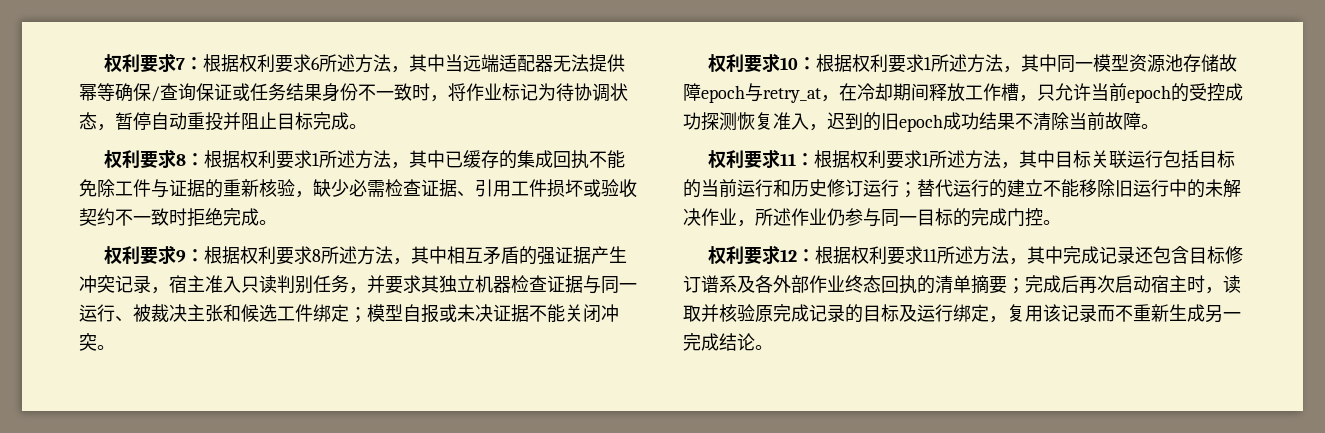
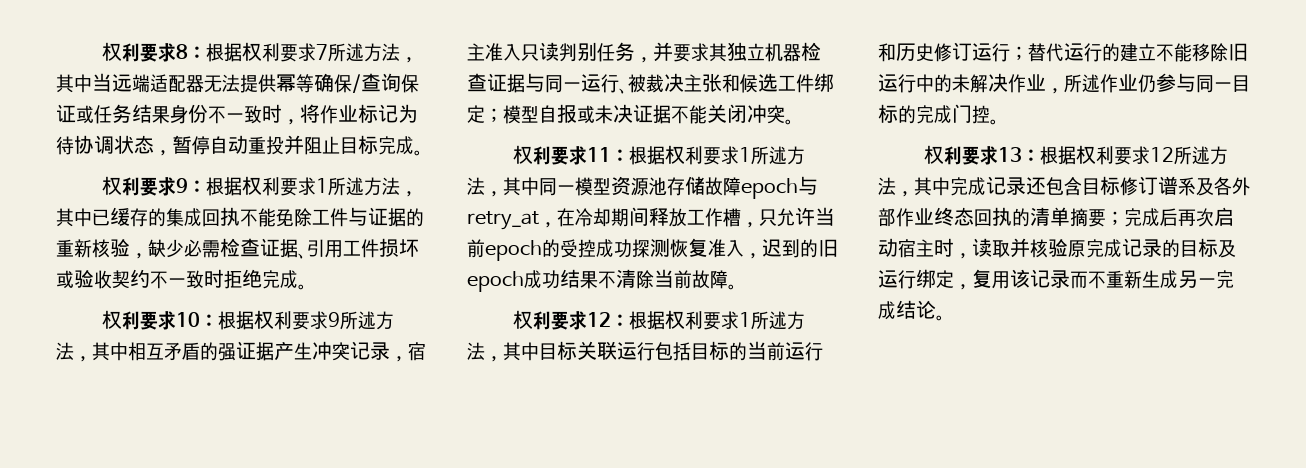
- 权利要求7：根据权利要求6所述方法，其中当远端适配器无法提供幂等确保/查询保证或任务结果身份不一致时，将作业标记为待协调状态，暂停自动重投并阻止目标完成。
+ 权利要求8：根据权利要求7所述方法，其中当远端适配器无法提供幂等确保/查询保证或任务结果身份不一致时，将作业标记为待协调状态，暂停自动重投并阻止目标完成。
- 权利要求8：根据权利要求1所述方法，其中已缓存的集成回执不能免除工件与证据的重新核验，缺少必需检查证据、引用工件损坏或验收契约不一致时拒绝完成。
+ 权利要求9：根据权利要求1所述方法，其中已缓存的集成回执不能免除工件与证据的重新核验，缺少必需检查证据、引用工件损坏或验收契约不一致时拒绝完成。
- 权利要求9：根据权利要求8所述方法，其中相互矛盾的强证据产生冲突记录，宿主准入只读判别任务，并要求其独立机器检查证据与同一运行、被裁决主张和候选工件绑定；模型自报或未决证据不能关闭冲突。
+ 权利要求10：根据权利要求9所述方法，其中相互矛盾的强证据产生冲突记录，宿主准入只读判别任务，并要求其独立机器检查证据与同一运行、被裁决主张和候选工件绑定；模型自报或未决证据不能关闭冲突。
- 权利要求10：根据权利要求1所述方法，其中同一模型资源池存储故障epoch与retry_at，在冷却期间释放工作槽，只允许当前epoch的受控成功探测恢复准入，迟到的旧epoch成功结果不清除当前故障。
+ 权利要求11：根据权利要求1所述方法，其中同一模型资源池存储故障epoch与retry_at，在冷却期间释放工作槽，只允许当前epoch的受控成功探测恢复准入，迟到的旧epoch成功结果不清除当前故障。
- 权利要求11：根据权利要求1所述方法，其中目标关联运行包括目标的当前运行和历史修订运行；替代运行的建立不能移除旧运行中的未解决作业，所述作业仍参与同一目标的完成门控。
+ 权利要求12：根据权利要求1所述方法，其中目标关联运行包括目标的当前运行和历史修订运行；替代运行的建立不能移除旧运行中的未解决作业，所述作业仍参与同一目标的完成门控。
- 权利要求12：根据权利要求11所述方法，其中完成记录还包含目标修订谱系及各外部作业终态回执的清单摘要；完成后再次启动宿主时，读取并核验原完成记录的目标及运行绑定，复用该记录而不重新生成另一完成结论。
+ 权利要求13：根据权利要求12所述方法，其中完成记录还包含目标修订谱系及各外部作业终态回执的清单摘要；完成后再次启动宿主时，读取并核验原完成记录的目标及运行绑定，复用该记录而不重新生成另一完成结论。

